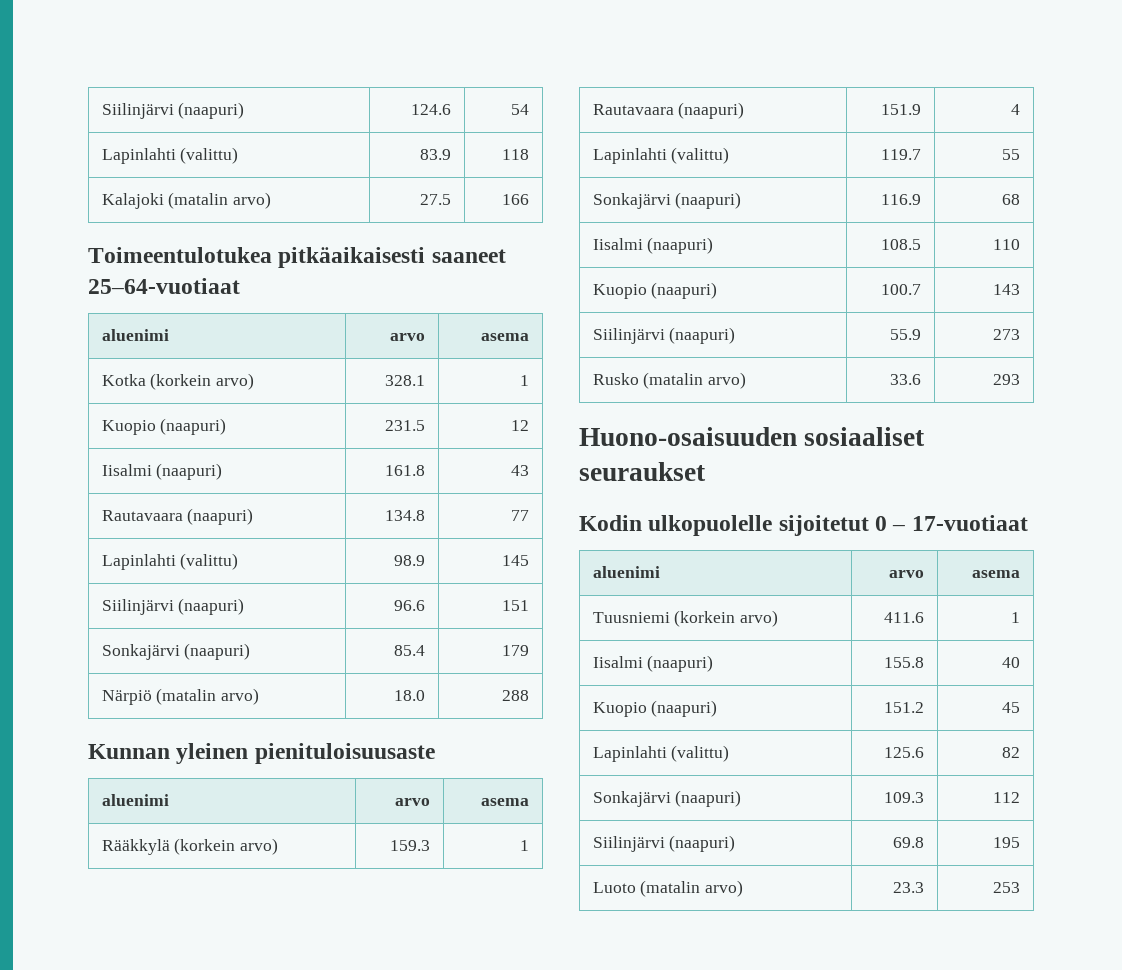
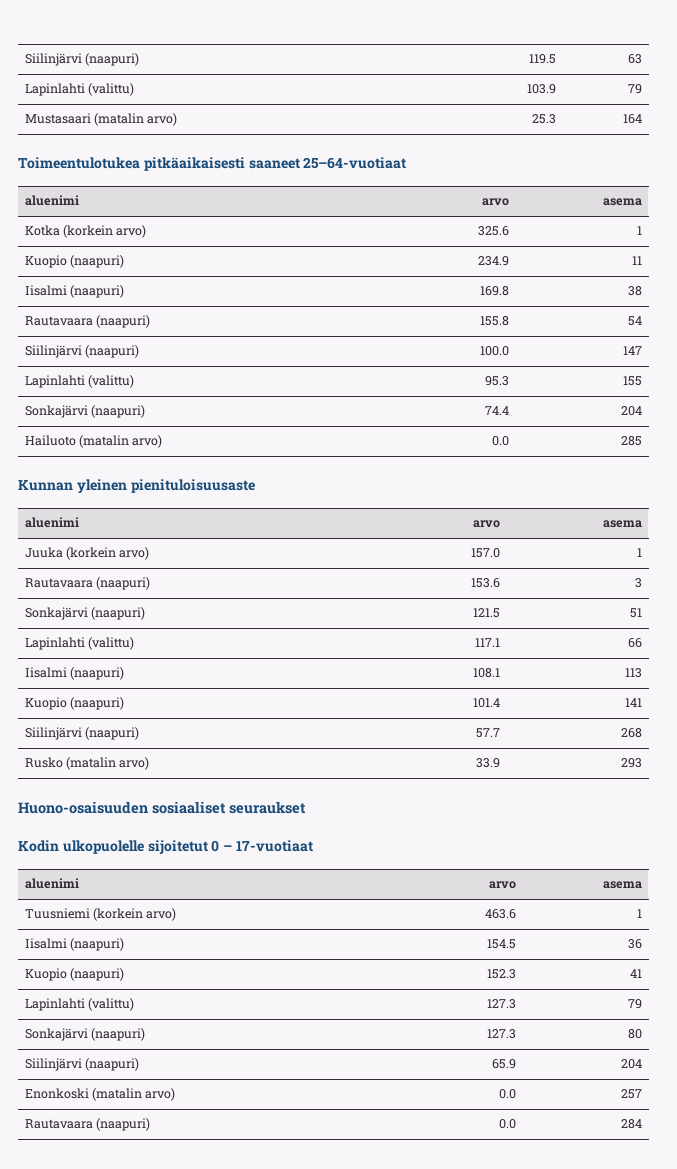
- Siilinjärvi (naapuri) | 124.6 | 54
- Lapinlahti (valittu) | 83.9 | 118
- Kalajoki (matalin arvo) | 27.5 | 166
+ Siilinjärvi (naapuri) | 119.5 | 63
+ Lapinlahti (valittu) | 103.9 | 79
+ Mustasaari (matalin arvo) | 25.3 | 164
- Kotka (korkein arvo) | 328.1 | 1
+ Kotka (korkein arvo) | 325.6 | 1
- Kuopio (naapuri) | 231.5 | 12
- Iisalmi (naapuri) | 161.8 | 43
- Rautavaara (naapuri) | 134.8 | 77
- Lapinlahti (valittu) | 98.9 | 145
- Siilinjärvi (naapuri) | 96.6 | 151
- Sonkajärvi (naapuri) | 85.4 | 179
- Närpiö (matalin arvo) | 18.0 | 288
+ Kuopio (naapuri) | 234.9 | 11
+ Iisalmi (naapuri) | 169.8 | 38
+ Rautavaara (naapuri) | 155.8 | 54
+ Siilinjärvi (naapuri) | 100.0 | 147
+ Lapinlahti (valittu) | 95.3 | 155
+ Sonkajärvi (naapuri) | 74.4 | 204
+ Hailuoto (matalin arvo) | 0.0 | 285
- Rääkkylä (korkein arvo) | 159.3 | 1
+ Juuka (korkein arvo) | 157.0 | 1
- Rautavaara (naapuri) | 151.9 | 4
- Lapinlahti (valittu) | 119.7 | 55
- Sonkajärvi (naapuri) | 116.9 | 68
- Iisalmi (naapuri) | 108.5 | 110
- Kuopio (naapuri) | 100.7 | 143
- Siilinjärvi (naapuri) | 55.9 | 273
+ Rautavaara (naapuri) | 153.6 | 3
+ Sonkajärvi (naapuri) | 121.5 | 51
+ Lapinlahti (valittu) | 117.1 | 66
+ Iisalmi (naapuri) | 108.1 | 113
+ Kuopio (naapuri) | 101.4 | 141
+ Siilinjärvi (naapuri) | 57.7 | 268
- Rusko (matalin arvo) | 33.6 | 293
+ Rusko (matalin arvo) | 33.9 | 293
- Tuusniemi (korkein arvo) | 411.6 | 1
+ Tuusniemi (korkein arvo) | 463.6 | 1
- Iisalmi (naapuri) | 155.8 | 40
- Kuopio (naapuri) | 151.2 | 45
- Lapinlahti (valittu) | 125.6 | 82
- Sonkajärvi (naapuri) | 109.3 | 112
- Siilinjärvi (naapuri) | 69.8 | 195
- Luoto (matalin arvo) | 23.3 | 253
+ Iisalmi (naapuri) | 154.5 | 36
+ Kuopio (naapuri) | 152.3 | 41
+ Lapinlahti (valittu) | 127.3 | 79
+ Sonkajärvi (naapuri) | 127.3 | 80
+ Siilinjärvi (naapuri) | 65.9 | 204
+ Enonkoski (matalin arvo) | 0.0 | 257
+ Rautavaara (naapuri) | 0.0 | 284

